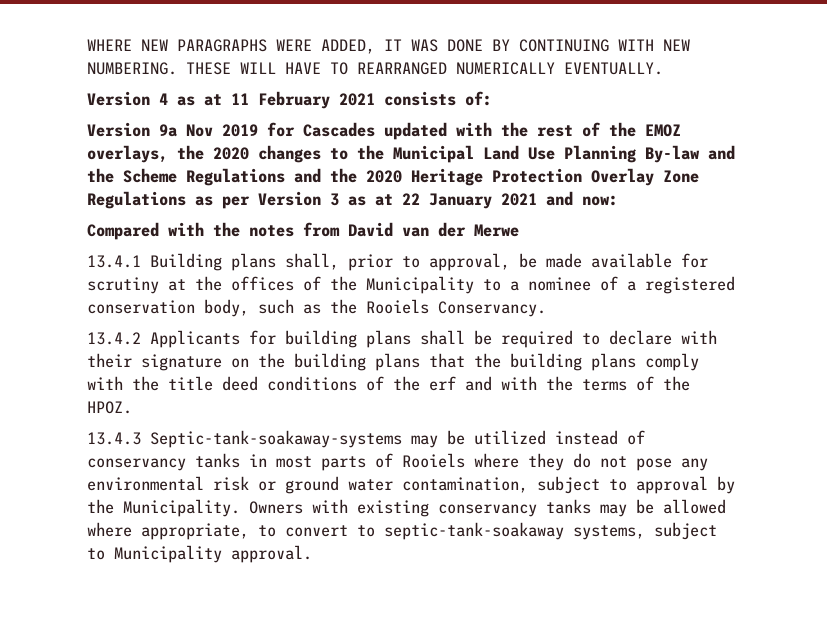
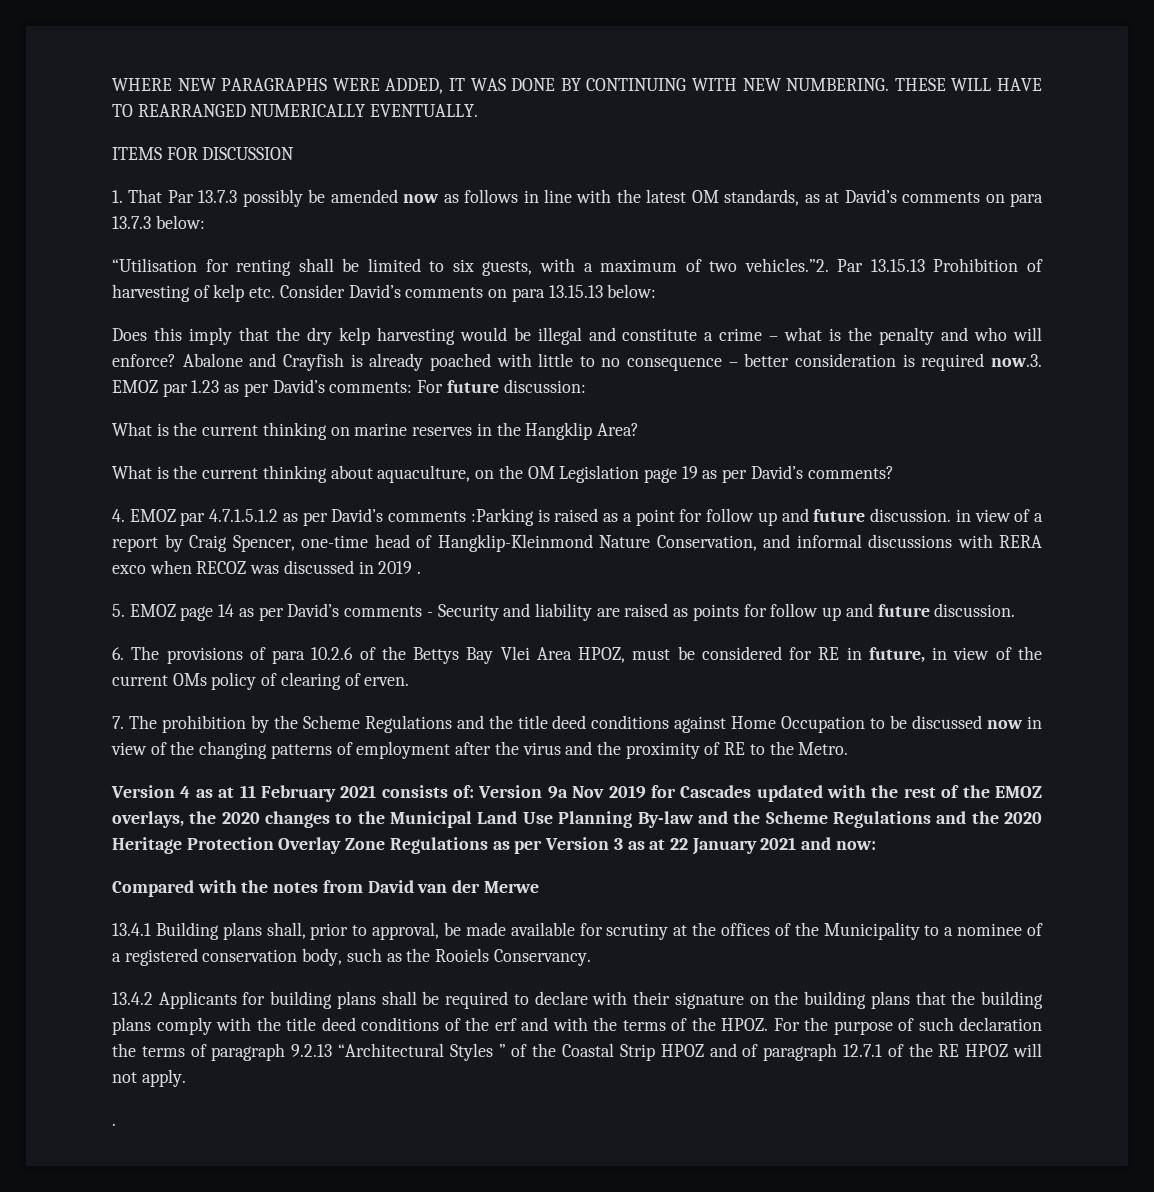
+ ITEMS FOR DISCUSSION
+ 1. That Par 13.7.3 possibly be amended now as follows in line with the latest OM standards, as at David’s comments on para 13.7.3 below:
+ “Utilisation for renting shall be limited to six guests, with a maximum of two vehicles.”2. Par 13.15.13 Prohibition of harvesting of kelp etc. Consider David’s comments on para 13.15.13 below:
+ Does this imply that the dry kelp harvesting would be illegal and constitute a crime – what is the penalty and who will enforce? Abalone and Crayfish is already poached with little to no consequence – better consideration is required now.3. EMOZ par 1.23 as per David’s comments: For future discussion:
+ What is the current thinking on marine reserves in the Hangklip Area?
+ What is the current thinking about aquaculture, on the OM Legislation page 19 as per David’s comments?
+ 4. EMOZ par 4.7.1.5.1.2 as per David’s comments :Parking is raised as a point for follow up and future discussion. in view of a report by Craig Spencer, one-time head of Hangklip-Kleinmond Nature Conservation, and informal discussions with RERA exco when RECOZ was discussed in 2019 .
+ 5. EMOZ page 14 as per David’s comments - Security and liability are raised as points for follow up and future discussion.
+ 6. The provisions of para 10.2.6 of the Bettys Bay Vlei Area HPOZ, must be considered for RE in future, in view of the current OMs policy of clearing of erven.
+ 7. The prohibition by the Scheme Regulations and the title deed conditions against Home Occupation to be discussed now in view of the changing patterns of employment after the virus and the proximity of RE to the Metro.
- Version 4 as at 11 February 2021 consists of:
- Version 9a Nov 2019 for Cascades updated with the rest of the EMOZ overlays, the 2020 changes to the Municipal Land Use Planning By-law and the Scheme Regulations and the 2020 Heritage Protection Overlay Zone Regulations as per Version 3 as at 22 January 2021 and now:
+ Version 4 as at 11 February 2021 consists of: Version 9a Nov 2019 for Cascades updated with the rest of the EMOZ overlays, the 2020 changes to the Municipal Land Use Planning By-law and the Scheme Regulations and the 2020 Heritage Protection Overlay Zone Regulations as per Version 3 as at 22 January 2021 and now:
- 13.4.2 Applicants for building plans shall be required to declare with their signature on the building plans that the building plans comply with the title deed conditions of the erf and with the terms of the HPOZ.
- 13.4.3 Septic-tank-soakaway-systems may be utilized instead of conservancy tanks in most parts of Rooiels where they do not pose any environmental risk or ground water contamination, subject to approval by the Municipality. Owners with existing conservancy tanks may be allowed where appropriate, to convert to septic-tank-soakaway systems, subject to Municipality approval.
+ 13.4.2 Applicants for building plans shall be required to declare with their signature on the building plans that the building plans comply with the title deed conditions of the erf and with the terms of the HPOZ. For the purpose of such declaration the terms of paragraph 9.2.13 “Architectural Styles ” of the Coastal Strip HPOZ and of paragraph 12.7.1 of the RE HPOZ will not apply.
+ .

